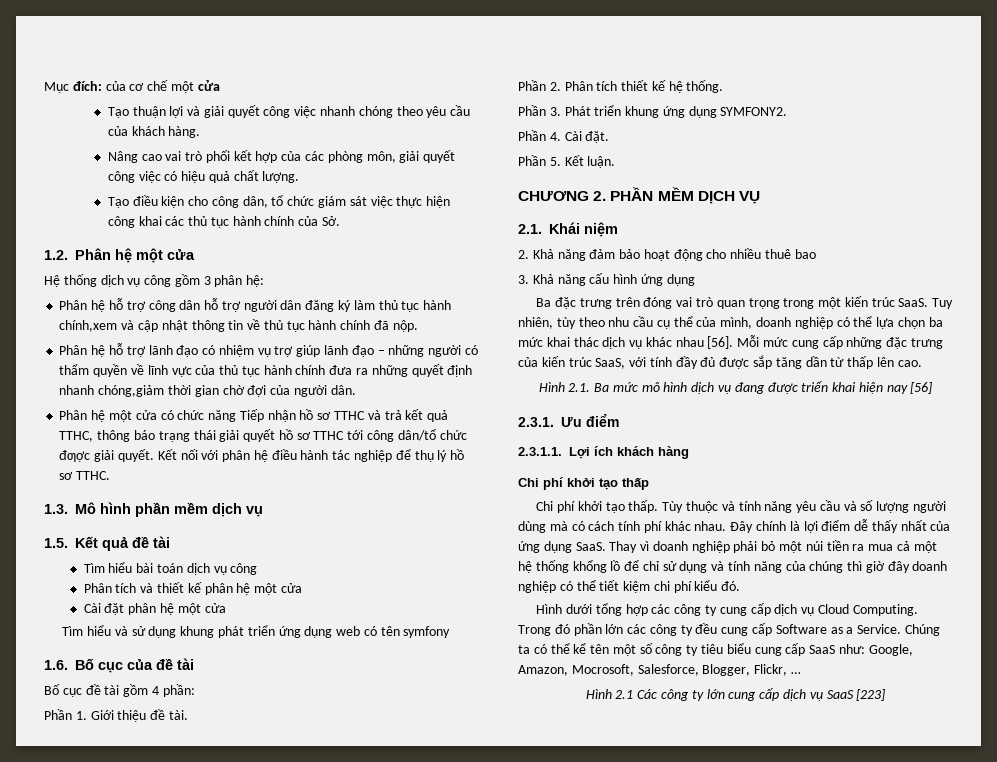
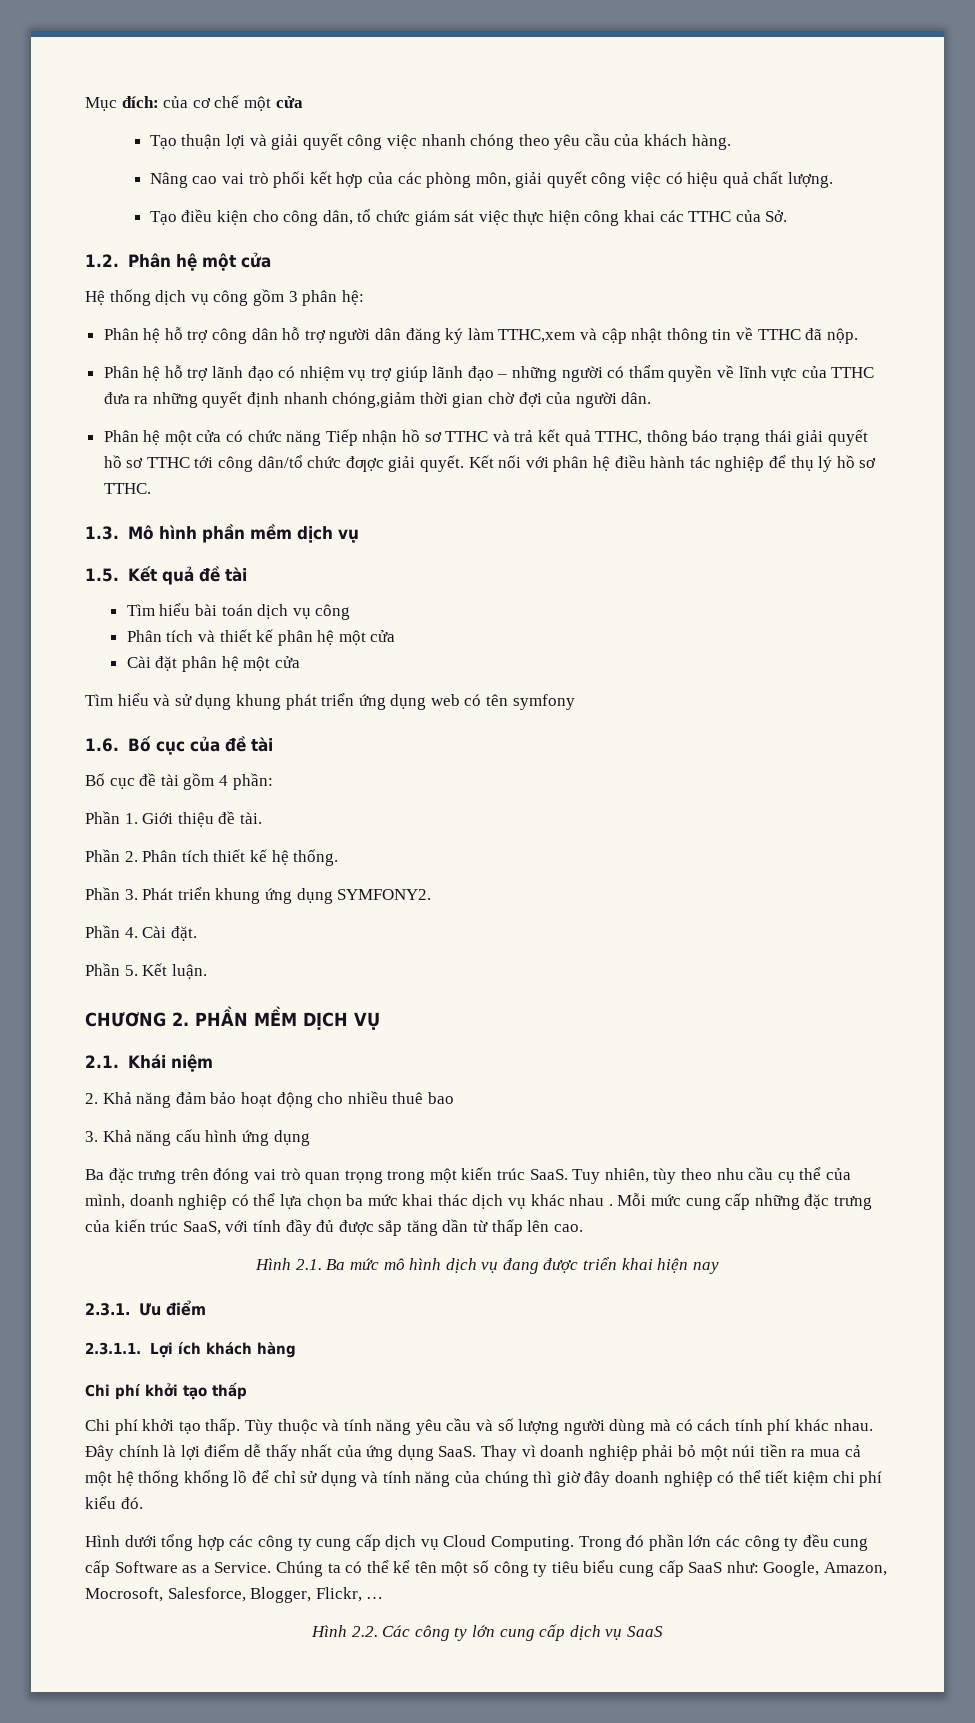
- Tạo điều kiện cho công dân, tổ chức giám sát việc thực hiện công khai các thủ tục hành chính của Sở.
+ Tạo điều kiện cho công dân, tổ chức giám sát việc thực hiện công khai các TTHC của Sở.
- Phân hệ hỗ trợ công dân hỗ trợ người dân đăng ký làm thủ tục hành chính,xem và cập nhật thông tin về thủ tục hành chính đã nộp.
+ Phân hệ hỗ trợ công dân hỗ trợ người dân đăng ký làm TTHC,xem và cập nhật thông tin về TTHC đã nộp.
- Phân hệ hỗ trợ lãnh đạo có nhiệm vụ trợ giúp lãnh đạo – những người có thẩm quyền về lĩnh vực của thủ tục hành chính đưa ra những quyết định nhanh chóng,giảm thời gian chờ đợi của người dân.
+ Phân hệ hỗ trợ lãnh đạo có nhiệm vụ trợ giúp lãnh đạo – những người có thẩm quyền về lĩnh vực của TTHC đưa ra những quyết định nhanh chóng,giảm thời gian chờ đợi của người dân.
- Tuy nhiên, tùy theo nhu cầu cụ thể của mình, doanh nghiệp có thể lựa chọn ba mức khai thác dịch vụ khác nhau [56].
+ Tuy nhiên, tùy theo nhu cầu cụ thể của mình, doanh nghiệp có thể lựa chọn ba mức khai thác dịch vụ khác nhau .
- Hình 2.1. Ba mức mô hình dịch vụ đang được triển khai hiện nay [56]
+ Hình 2.1. Ba mức mô hình dịch vụ đang được triển khai hiện nay
- Hình 2.1 Các công ty lớn cung cấp dịch vụ SaaS [223]
+ Hình 2.2. Các công ty lớn cung cấp dịch vụ SaaS

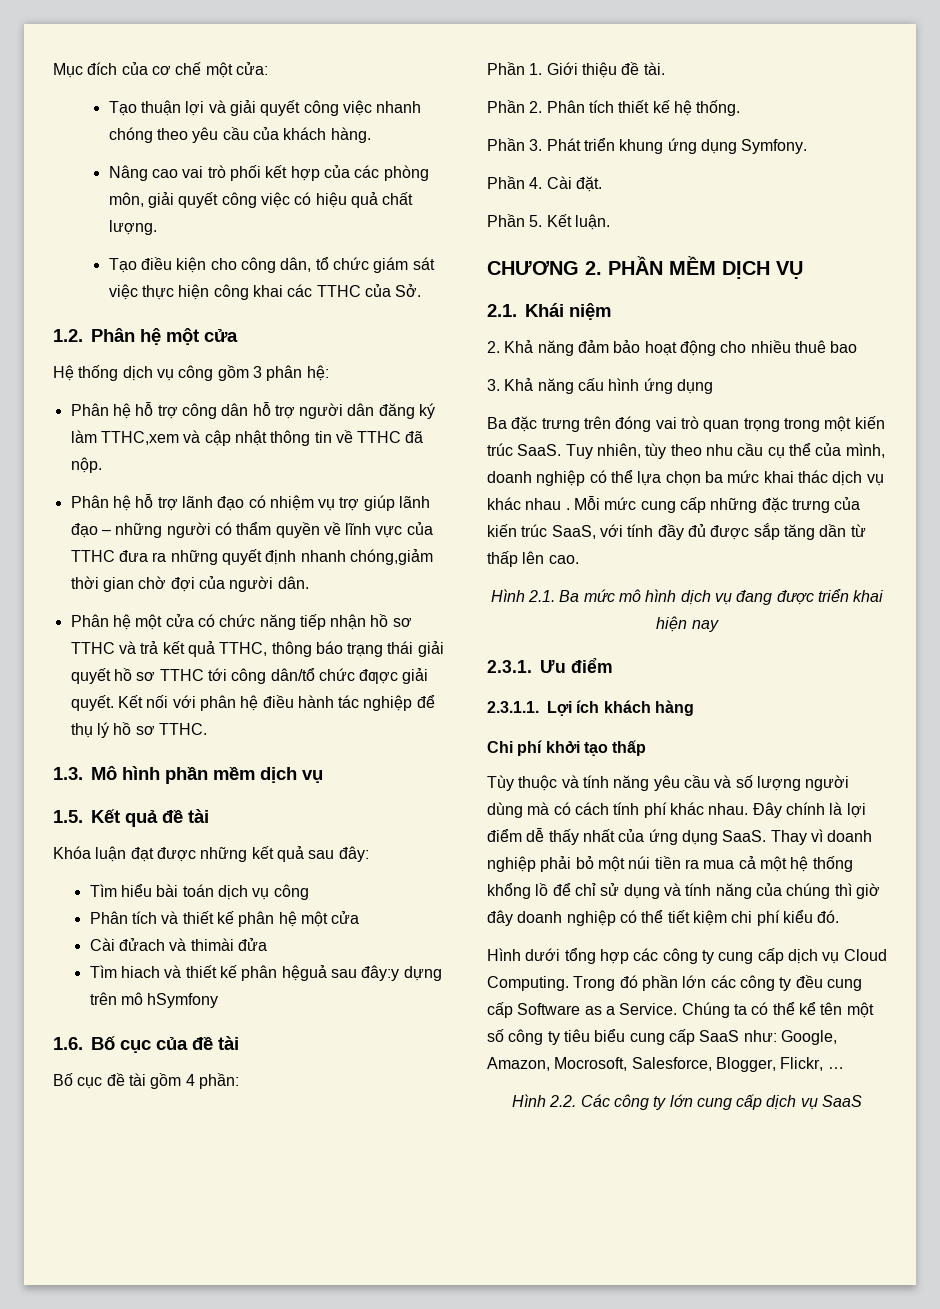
- Mục đích: của cơ chế một cửa
+ Mục đích của cơ chế một cửa:
- Phân hệ một cửa có chức năng Tiếp nhận hồ sơ TTHC và trả kết quả TTHC, thông báo trạng thái giải quyết hồ sơ TTHC tới công dân/tổ chức đƣợc giải quyết.
+ Phân hệ một cửa có chức năng tiếp nhận hồ sơ TTHC và trả kết quả TTHC, thông báo trạng thái giải quyết hồ sơ TTHC tới công dân/tổ chức đƣợc giải quyết.
+ Khóa luận đạt được những kết quả sau đây:
- Cài đặt phân hệ một cửa
- Tìm hiểu và sử dụng khung phát triển ứng dụng web có tên symfony
+ Cài đửach và thimài đửa
+ Tìm hiach và thiết kế phân hệguả sau đây:y dựng trên mô hSymfony
- Phần 3. Phát triển khung ứng dụng SYMFONY2.
+ Phần 3. Phát triển khung ứng dụng Symfony.
- Chi phí khởi tạo thấp.

